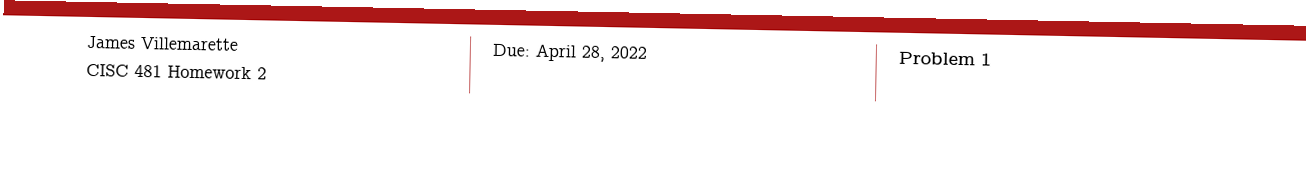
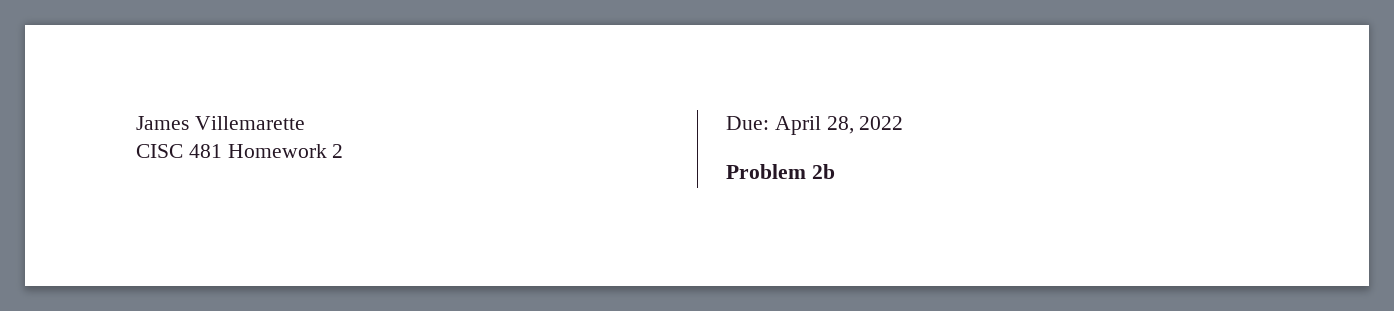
- Problem 1
+ Problem 2b

